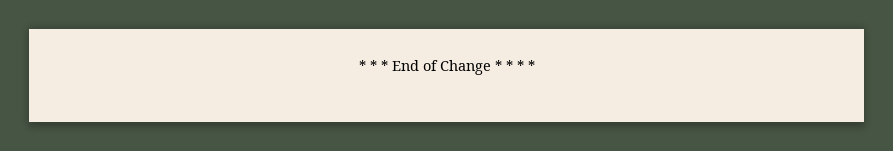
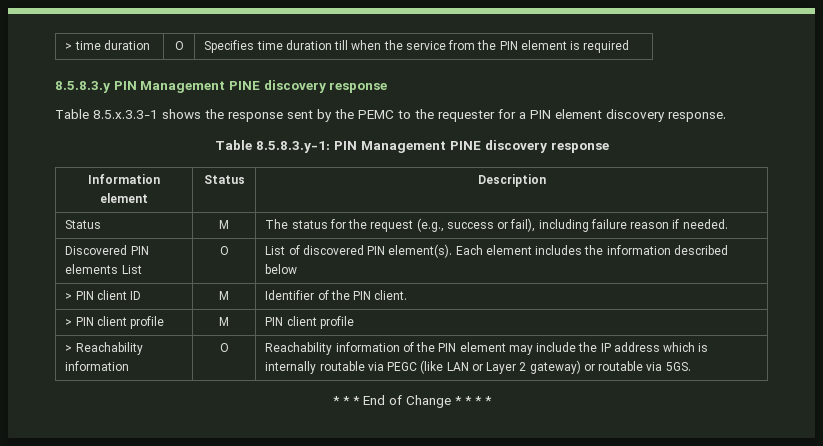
+ > time duration | O | Specifies time duration till when the service from the PIN element is required
+ 8.5.8.3.y PIN Management PINE discovery response
+ Table 8.5.x.3.3-1 shows the response sent by the PEMC to the requester for a PIN element discovery response.
+ Table 8.5.8.3.y-1: PIN Management PINE discovery response
+ Information element | Status | Description
+ Status | M | The status for the request (e.g., success or fail), including failure reason if needed.
+ Discovered PIN elements List | O | List of discovered PIN element(s). Each element includes the information described below
+ > PIN client ID | M | Identifier of the PIN client.
+ > PIN client profile | M | PIN client profile
+ > Reachability information | O | Reachability information of the PIN element may include the IP address which is internally routable via PEGC (like LAN or Layer 2 gateway) or routable via 5GS.

